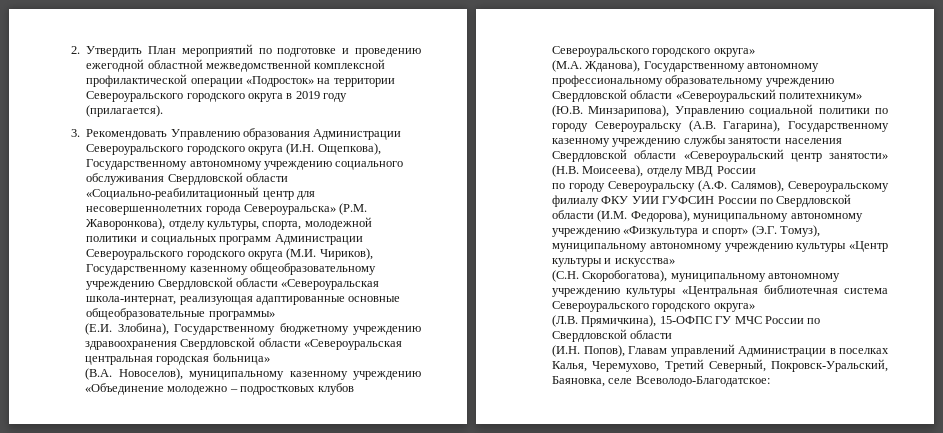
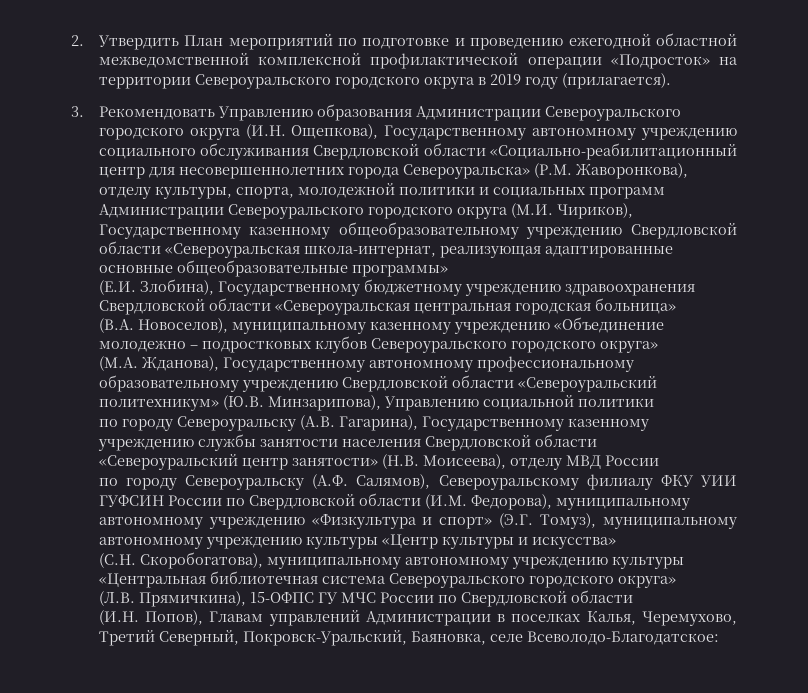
- (М.А. Жданова), Государственному автономному профессиональному образовательному учреждению Свердловской области «Североуральский политехникум» (Ю.В. Минзарипова), Управлению социальной политики по городу Североуральску (А.В. Гагарина), Государственному казенному учреждению службы занятости населения Свердловской области «Североуральский центр занятости» (Н.В. Моисеева), отделу МВД России
+ (М.А. Жданова), Государственному автономному профессиональному образовательному учреждению Свердловской области «Североуральский политехникум» (Ю.В. Минзарипова), Управлению социальной политики
+ по городу Североуральску (А.В. Гагарина), Государственному казенному учреждению службы занятости населения Свердловской области «Североуральский центр занятости» (Н.В. Моисеева), отделу МВД России

